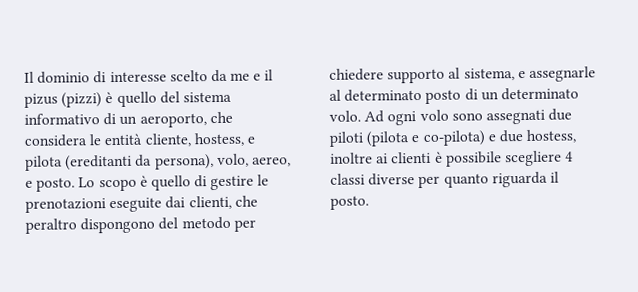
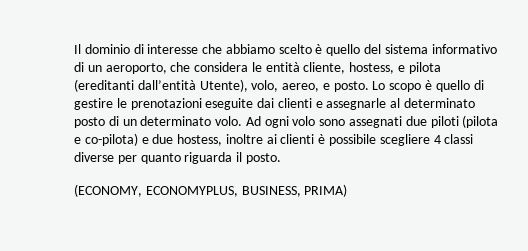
- Il dominio di interesse scelto da me e il pizus (pizzi) è quello del sistema informativo di un aeroporto, che considera le entità cliente, hostess, e pilota (ereditanti da persona), volo, aereo, e posto.
+ Il dominio di interesse che abbiamo scelto è quello del sistema informativo di un aeroporto, che considera le entità cliente, hostess, e pilota (ereditanti dall’entità Utente), volo, aereo, e posto.
- Lo scopo è quello di gestire le prenotazioni eseguite dai clienti, che peraltro dispongono del metodo per chiedere supporto al sistema, e assegnarle al determinato posto di un determinato volo.
+ Lo scopo è quello di gestire le prenotazioni eseguite dai clienti e assegnarle al determinato posto di un determinato volo.
+ (ECONOMY, ECONOMYPLUS, BUSINESS, PRIMA)

